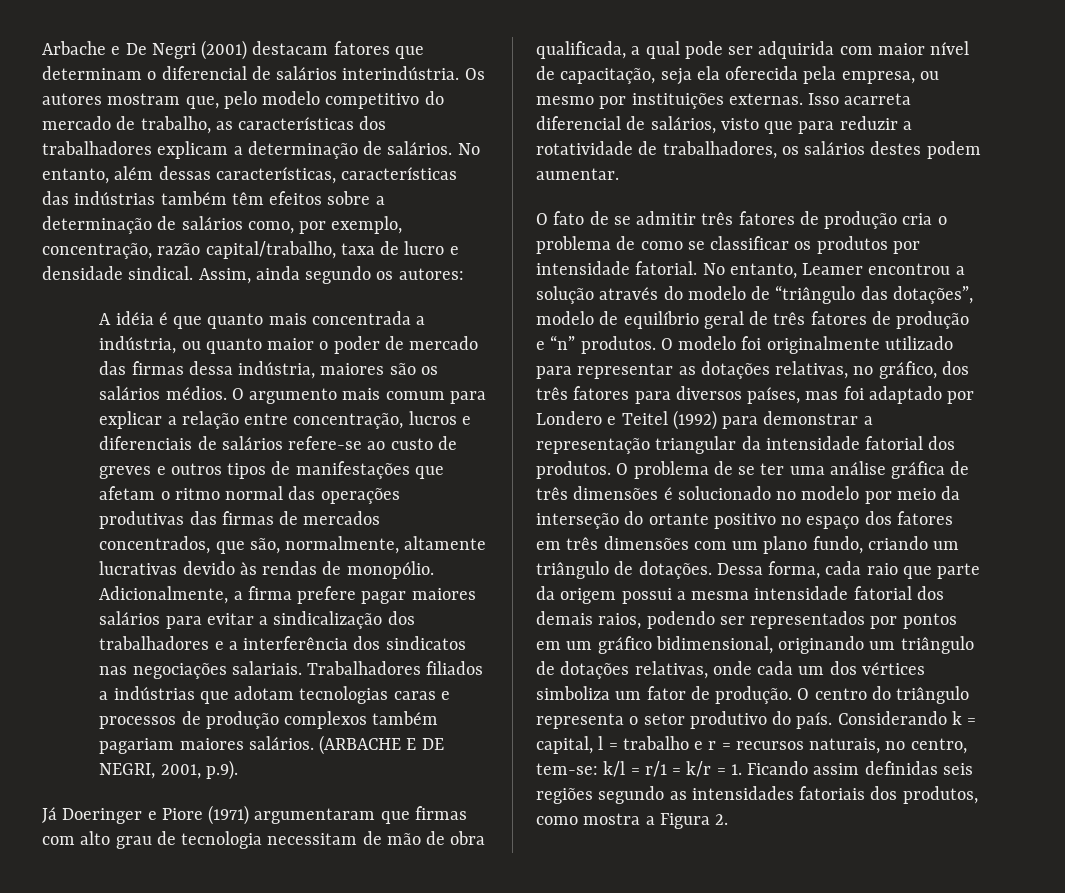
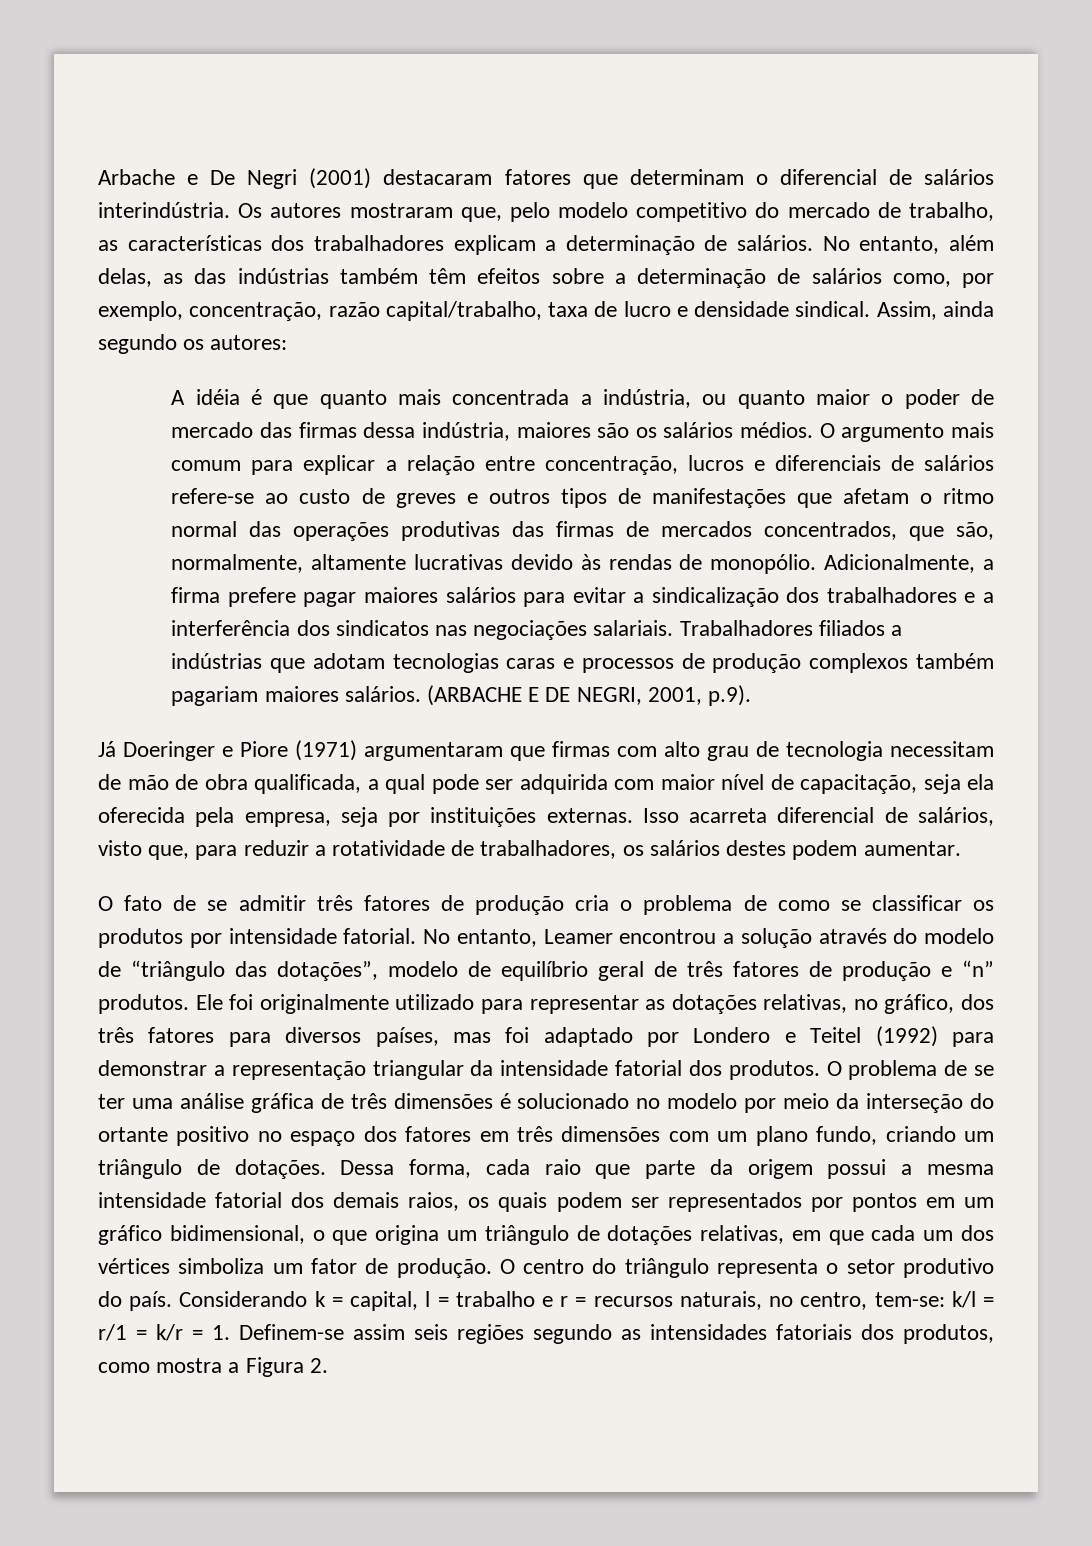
- Arbache e De Negri (2001) destacam fatores que determinam o diferencial de salários interindústria.
+ Arbache e De Negri (2001) destacaram fatores que determinam o diferencial de salários interindústria.
- Os autores mostram que, pelo modelo competitivo do mercado de trabalho, as características dos trabalhadores explicam a determinação de salários.
+ Os autores mostraram que, pelo modelo competitivo do mercado de trabalho, as características dos trabalhadores explicam a determinação de salários.
- No entanto, além dessas características, características das indústrias também têm efeitos sobre a determinação de salários como, por exemplo, concentração, razão capital/trabalho, taxa de lucro e densidade sindical.
+ No entanto, além delas, as das indústrias também têm efeitos sobre a determinação de salários como, por exemplo, concentração, razão capital/trabalho, taxa de lucro e densidade sindical.
- Já Doeringer e Piore (1971) argumentaram que firmas com alto grau de tecnologia necessitam de mão de obra qualificada, a qual pode ser adquirida com maior nível de capacitação, seja ela oferecida pela empresa, ou mesmo por instituições externas.
+ Já Doeringer e Piore (1971) argumentaram que firmas com alto grau de tecnologia necessitam de mão de obra qualificada, a qual pode ser adquirida com maior nível de capacitação, seja ela oferecida pela empresa, seja por instituições externas.
- Isso acarreta diferencial de salários, visto que para reduzir a rotatividade de trabalhadores, os salários destes podem aumentar.
+ Isso acarreta diferencial de salários, visto que, para reduzir a rotatividade de trabalhadores, os salários destes podem aumentar.
- O modelo foi originalmente utilizado para representar as dotações relativas, no gráfico, dos três fatores para diversos países, mas foi adaptado por Londero e Teitel (1992) para demonstrar a representação triangular da intensidade fatorial dos produtos.
+ Ele foi originalmente utilizado para representar as dotações relativas, no gráfico, dos três fatores para diversos países, mas foi adaptado por Londero e Teitel (1992) para demonstrar a representação triangular da intensidade fatorial dos produtos.
- Dessa forma, cada raio que parte da origem possui a mesma intensidade fatorial dos demais raios, podendo ser representados por pontos em um gráfico bidimensional, originando um triângulo de dotações relativas, onde cada um dos vértices simboliza um fator de produção.
+ Dessa forma, cada raio que parte da origem possui a mesma intensidade fatorial dos demais raios, os quais podem ser representados por pontos em um gráfico bidimensional, o que origina um triângulo de dotações relativas, em que cada um dos vértices simboliza um fator de produção.
- Considerando k = capital, l = trabalho e r = recursos naturais, no centro, tem-se: k/l = r/1 = k/r = 1. Ficando assim definidas seis regiões segundo as intensidades fatoriais dos produtos, como mostra a Figura 2.
+ Considerando k = capital, l = trabalho e r = recursos naturais, no centro, tem-se: k/l = r/1 = k/r = 1. Definem-se assim seis regiões segundo as intensidades fatoriais dos produtos, como mostra a Figura 2.

